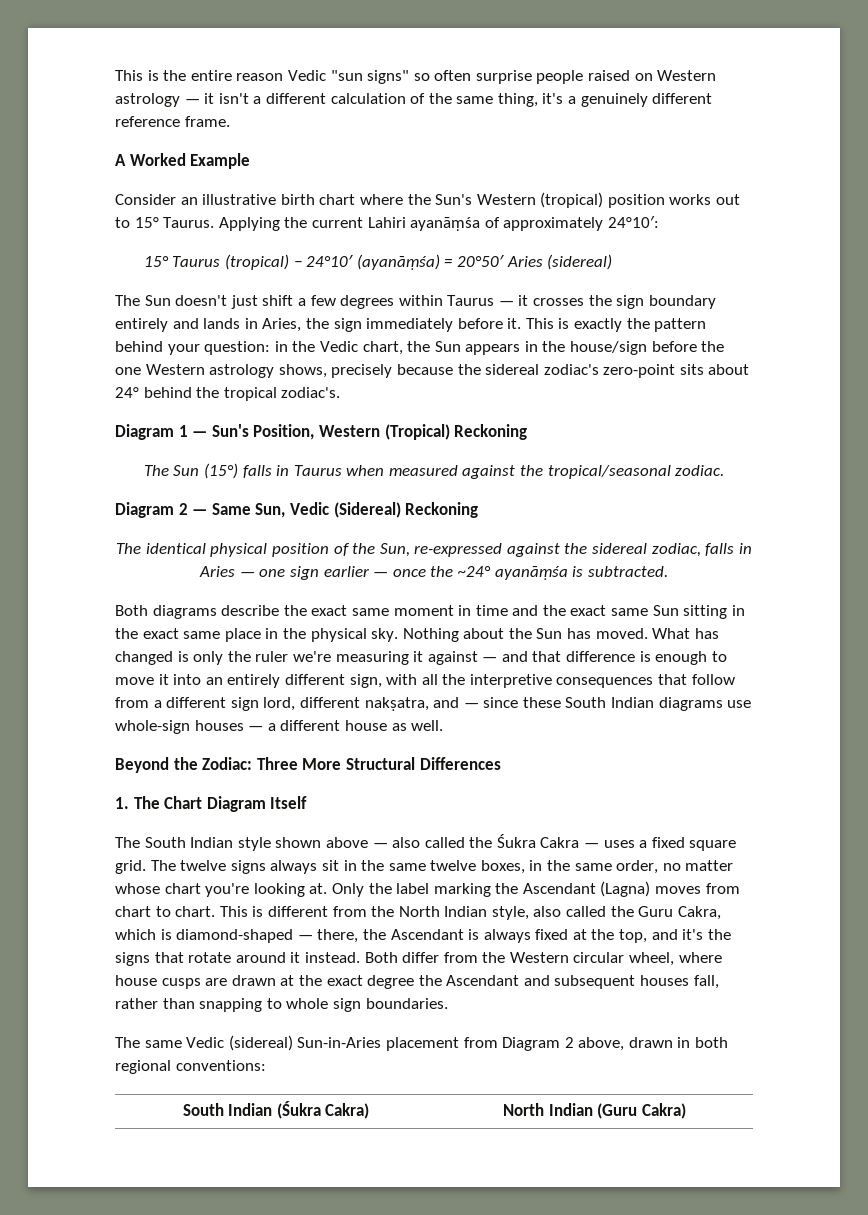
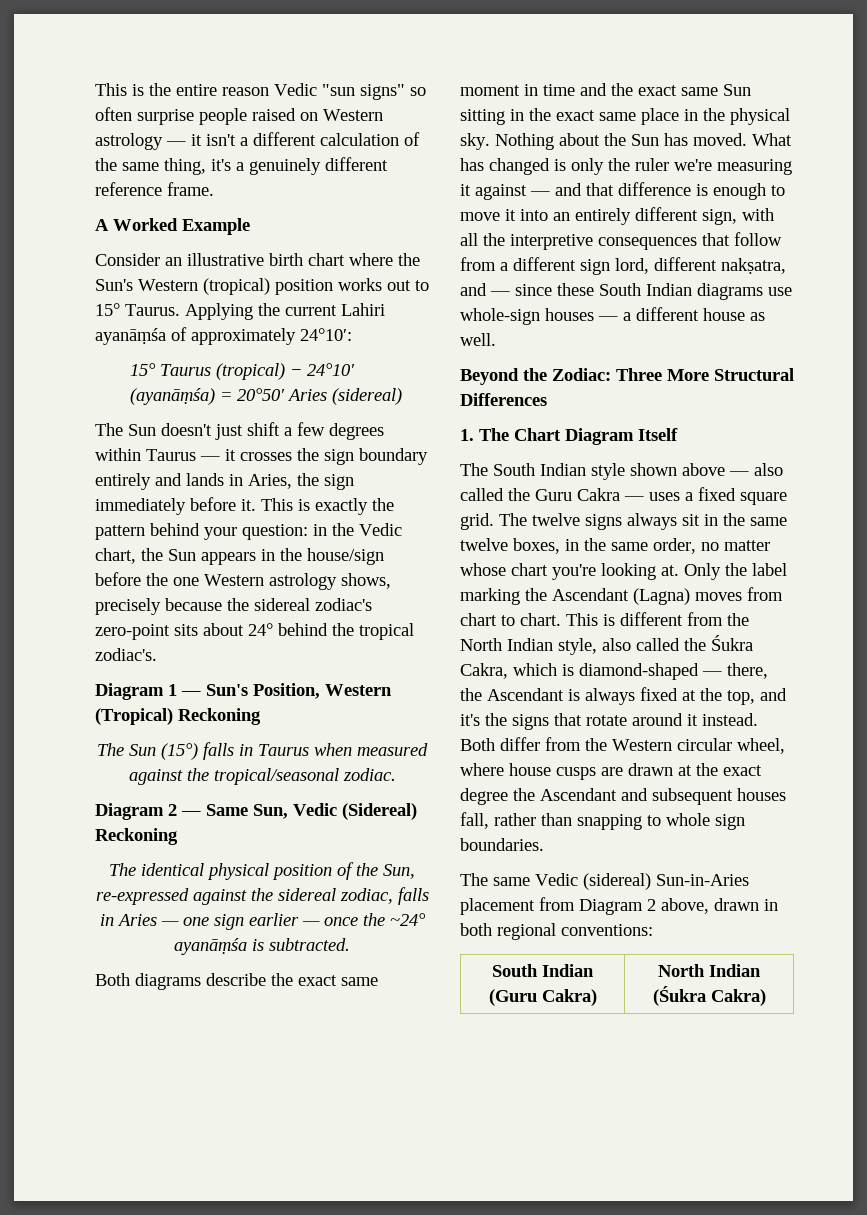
- The South Indian style shown above — also called the Śukra Cakra — uses a fixed square grid.
+ The South Indian style shown above — also called the Guru Cakra — uses a fixed square grid.
- This is different from the North Indian style, also called the Guru Cakra, which is diamond-shaped — there, the Ascendant is always fixed at the top, and it's the signs that rotate around it instead.
+ This is different from the North Indian style, also called the Śukra Cakra, which is diamond-shaped — there, the Ascendant is always fixed at the top, and it's the signs that rotate around it instead.
- South Indian (Śukra Cakra) | North Indian (Guru Cakra)
+ South Indian (Guru Cakra) | North Indian (Śukra Cakra)

